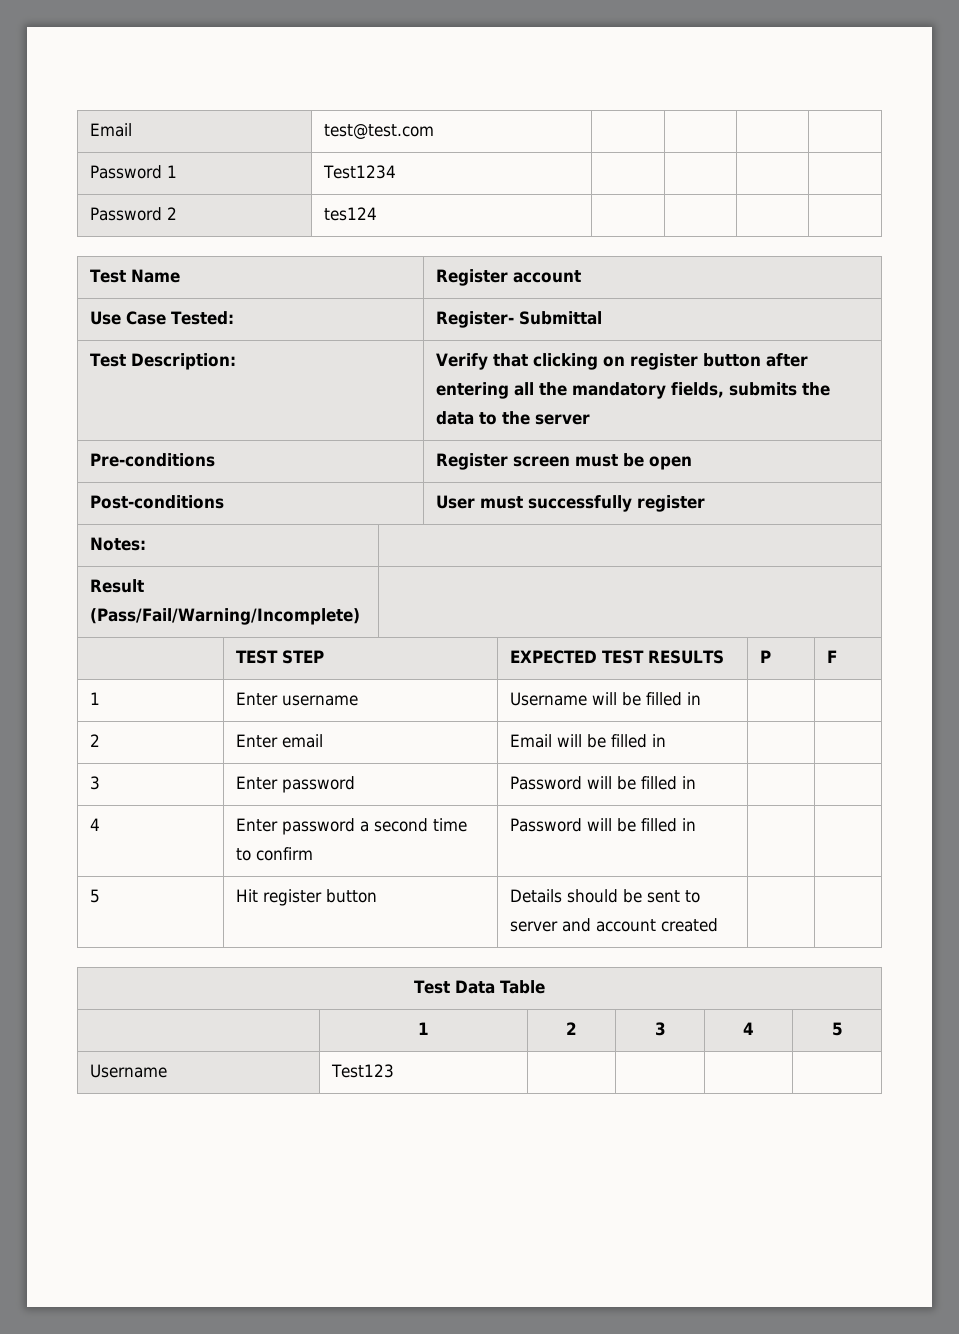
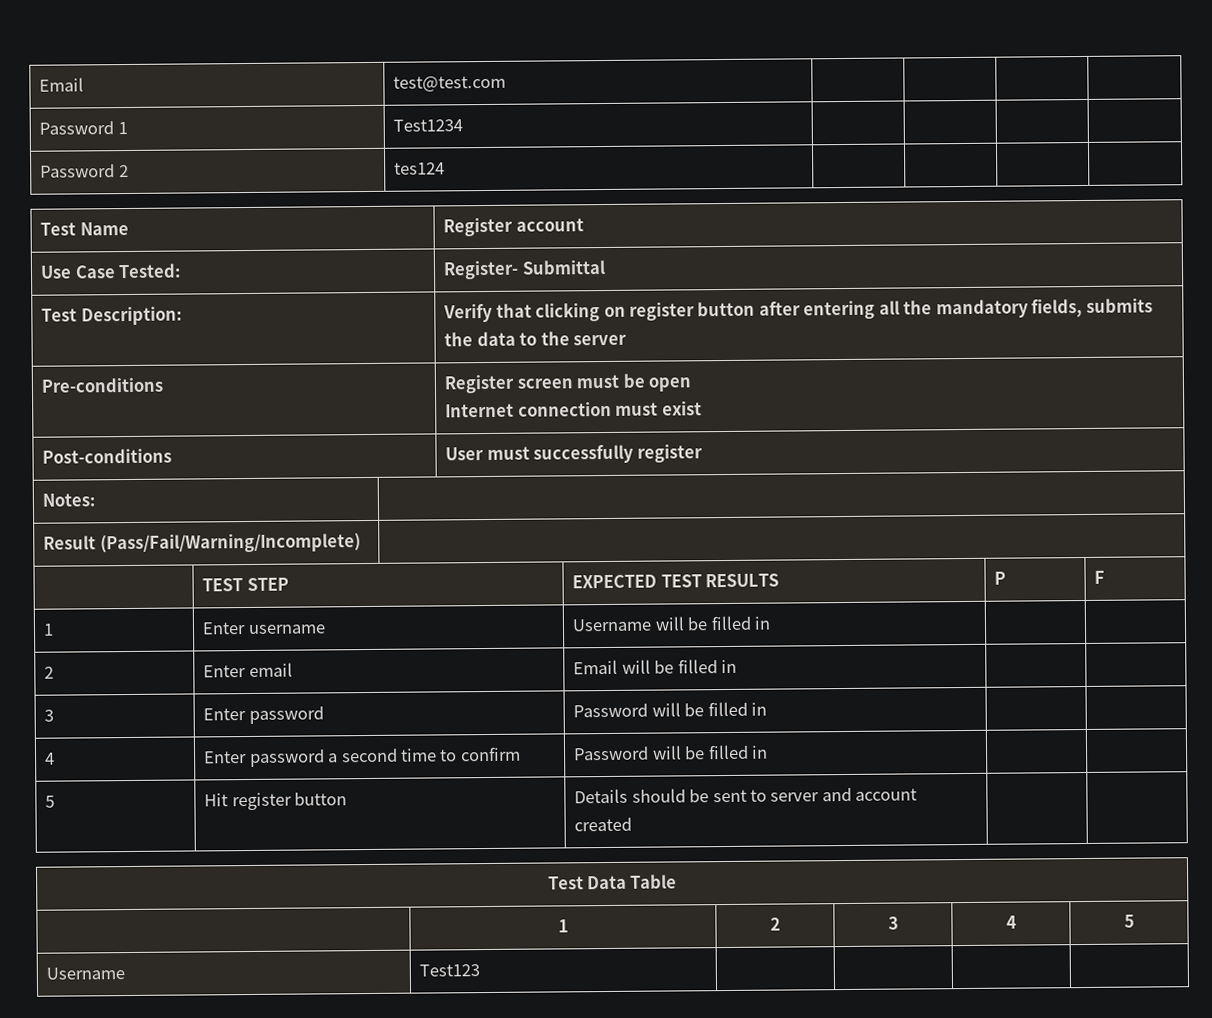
  Pre-conditions | Register screen must be open
+ Internet connection must exist

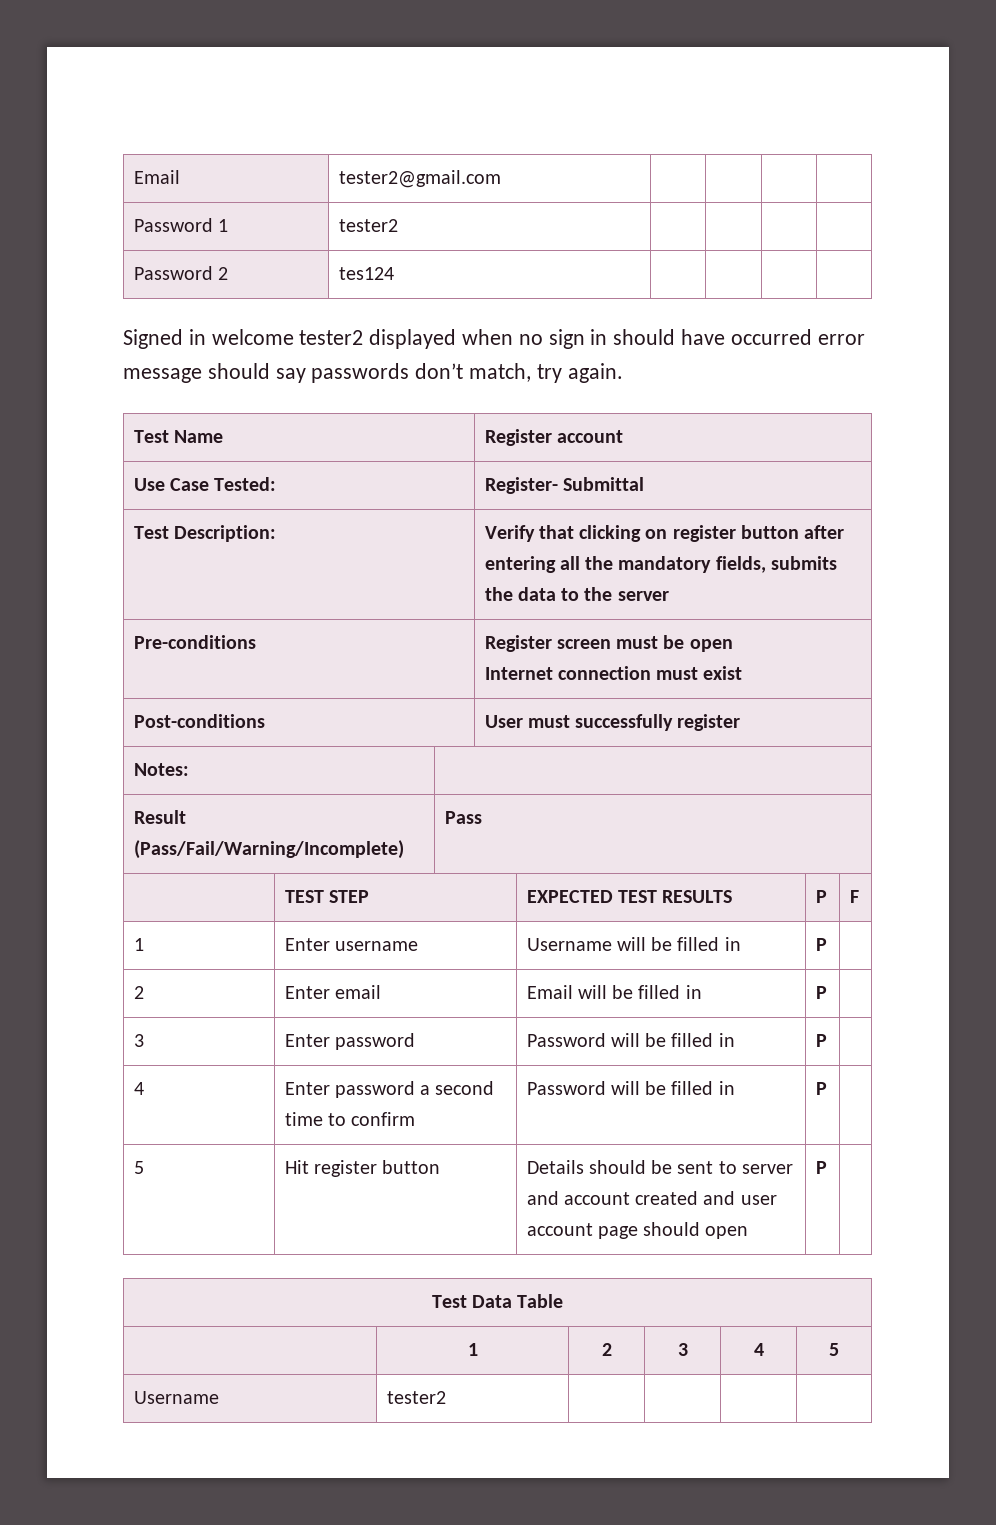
- Email | test@test.com | | | |
+ Email | tester2@gmail.com | | | |
- Password 1 | Test1234 | | | |
+ Password 1 | tester2 | | | |
+ Signed in welcome tester2 displayed when no sign in should have occurred error message should say passwords don’t match, try again.
- Result (Pass/Fail/Warning/Incomplete) |
+ Result (Pass/Fail/Warning/Incomplete) | Pass
- 1 | Enter username | Username will be filled in | |
+ 1 | Enter username | Username will be filled in | P |
- 2 | Enter email | Email will be filled in | |
+ 2 | Enter email | Email will be filled in | P |
- 3 | Enter password | Password will be filled in | |
+ 3 | Enter password | Password will be filled in | P |
- 4 | Enter password a second time to confirm | Password will be filled in | |
+ 4 | Enter password a second time to confirm | Password will be filled in | P |
- 5 | Hit register button | Details should be sent to server and account created | |
+ 5 | Hit register button | Details should be sent to server and account created and user account page should open | P |
- Username | Test123 | | | |
+ Username | tester2 | | | |

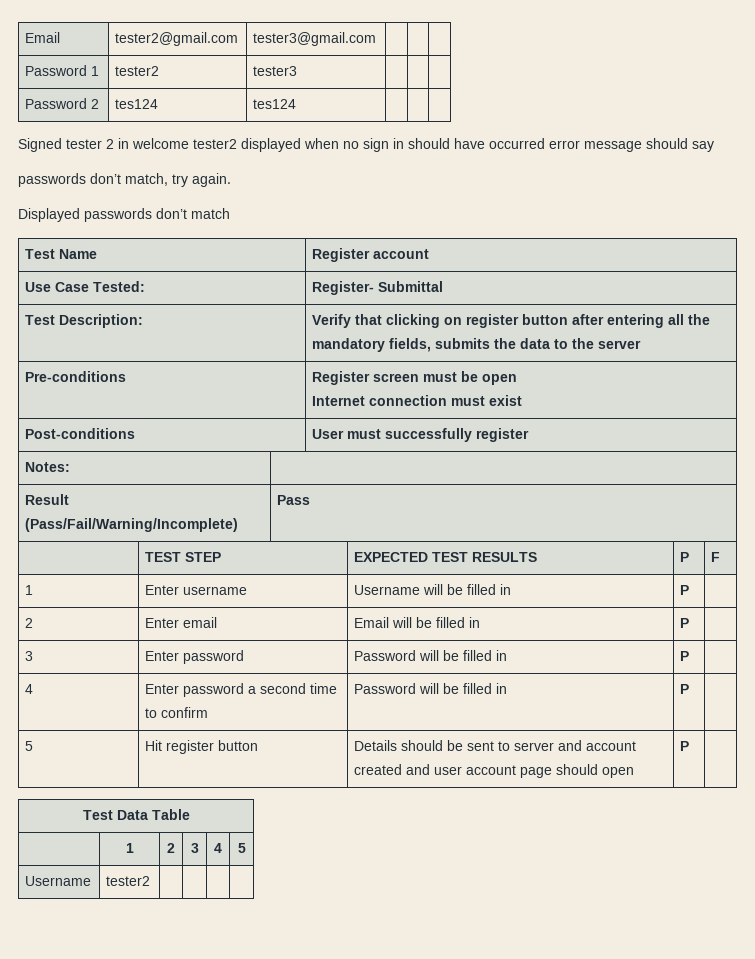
- Email | tester2@gmail.com | | | |
+ Email | tester2@gmail.com | tester3@gmail.com | | |
- Password 1 | tester2 | | | |
+ Password 1 | tester2 | tester3 | | |
- Password 2 | tes124 | | | |
+ Password 2 | tes124 | tes124 | | |
- Signed in welcome tester2 displayed when no sign in should have occurred error message should say passwords don’t match, try again.
+ Signed tester 2 in welcome tester2 displayed when no sign in should have occurred error message should say
+ passwords don’t match, try again.
+ Displayed passwords don’t match

